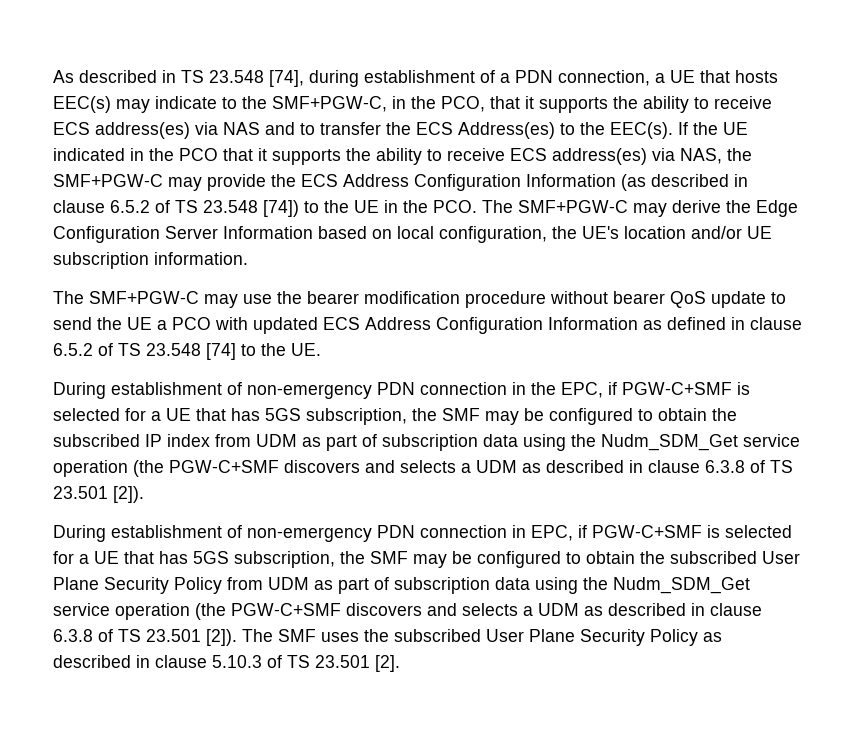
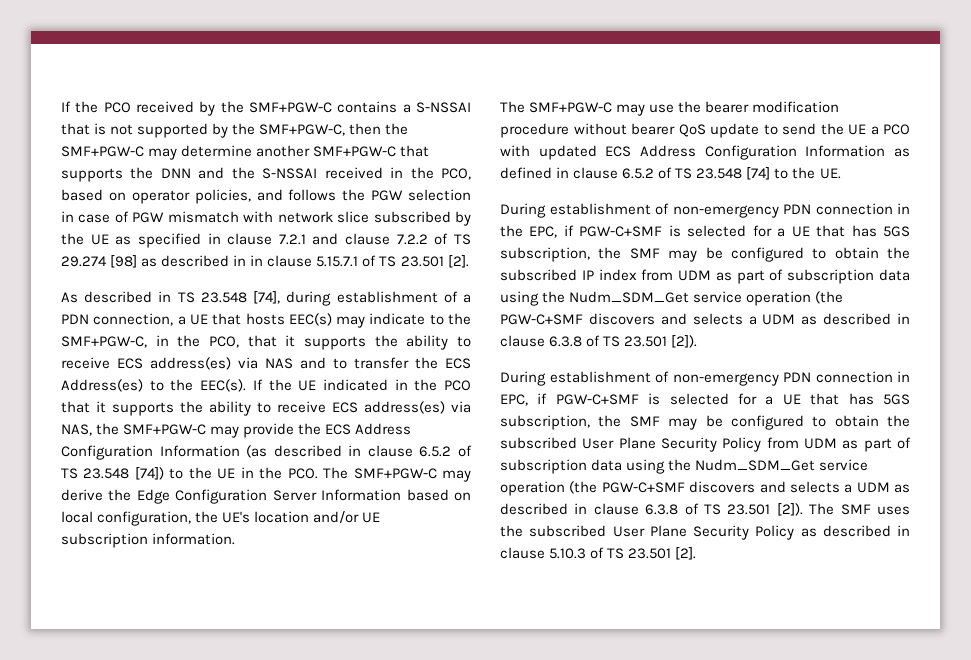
+ If the PCO received by the SMF+PGW-C contains a S-NSSAI that is not supported by the SMF+PGW-C, then the SMF+PGW-C may determine another SMF+PGW-C that supports the DNN and the S-NSSAI received in the PCO, based on operator policies, and follows the PGW selection in case of PGW mismatch with network slice subscribed by the UE as specified in clause 7.2.1 and clause 7.2.2 of TS 29.274 [98] as described in in clause 5.15.7.1 of TS 23.501 [2].

